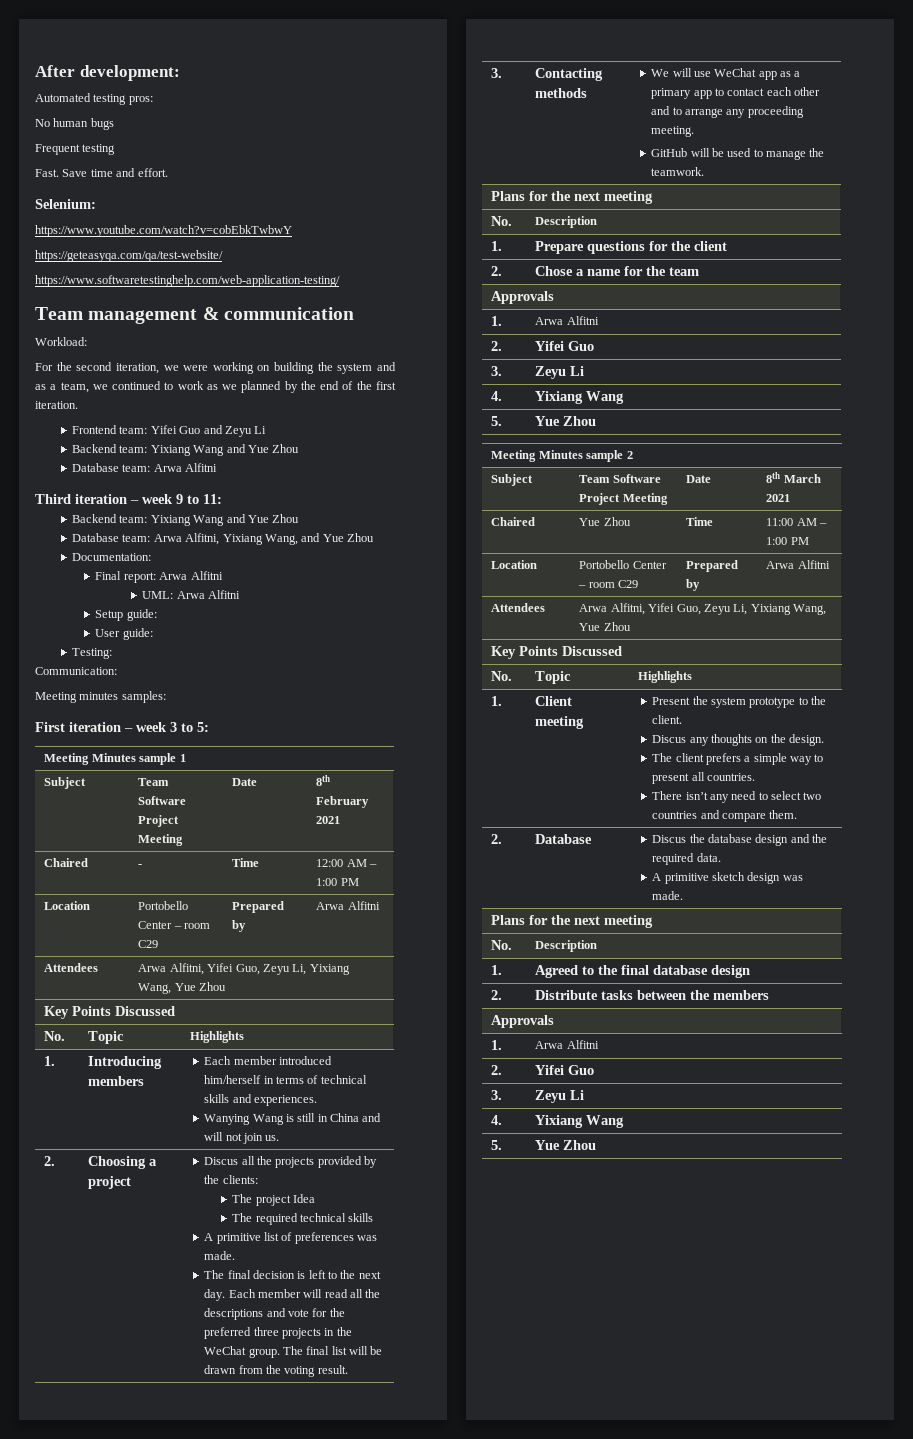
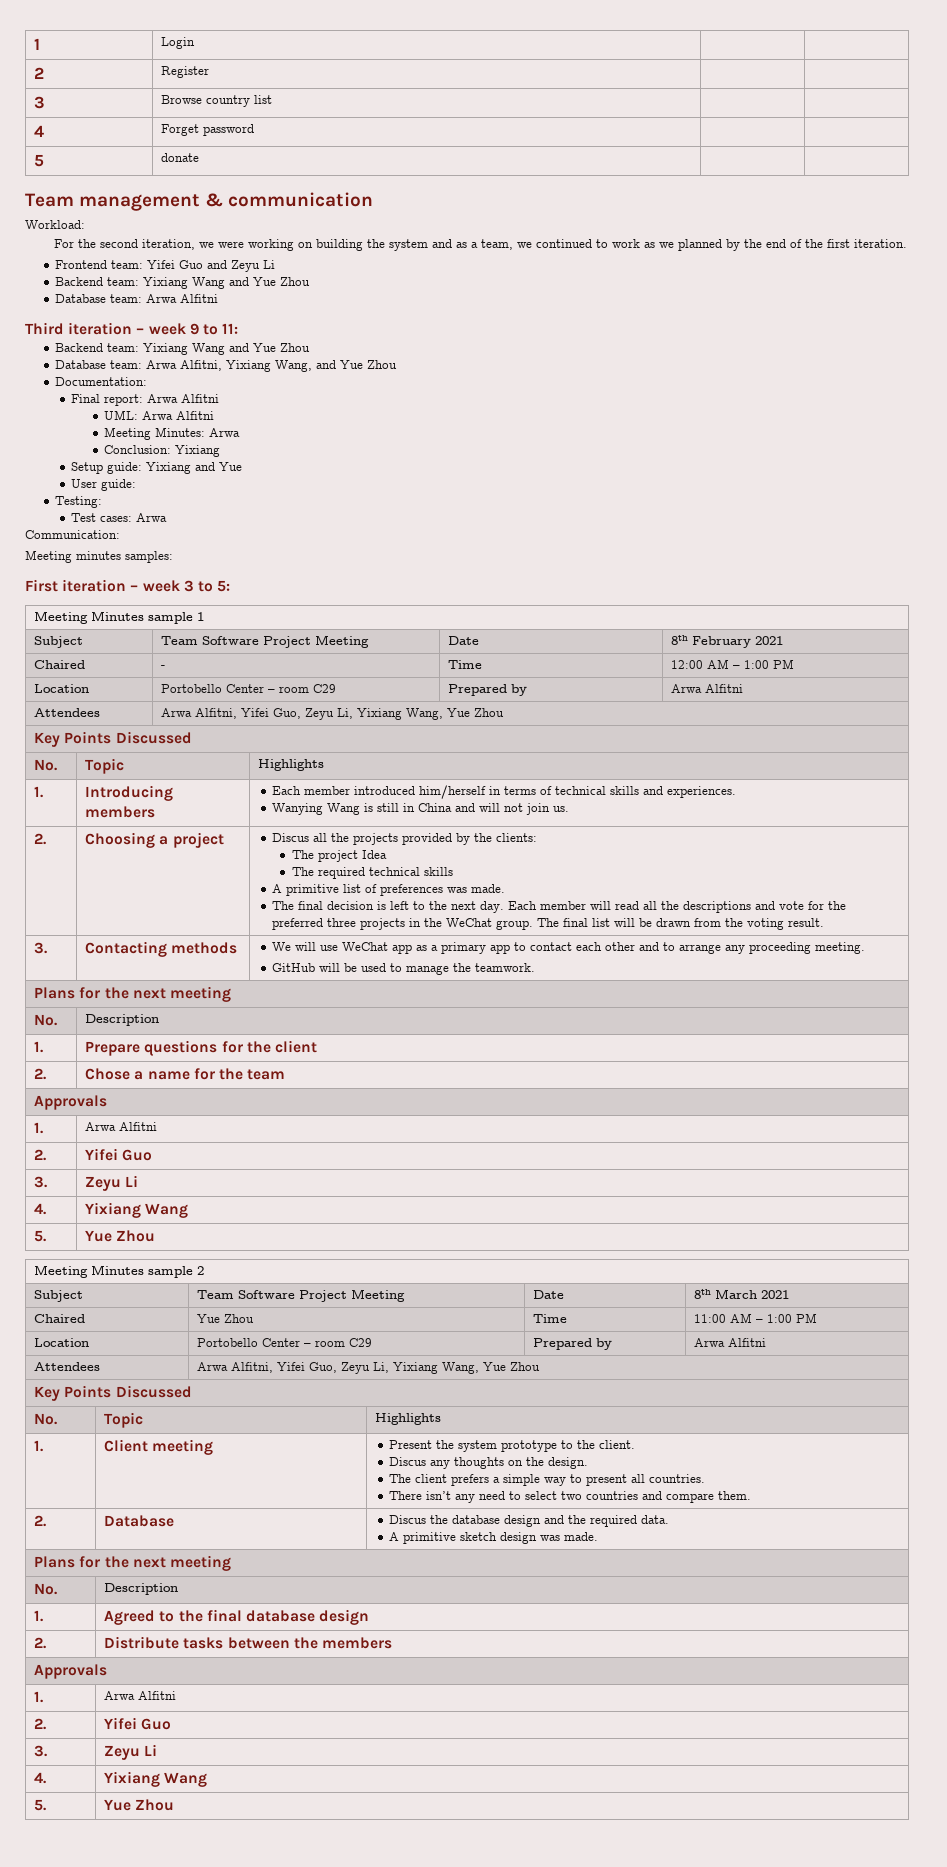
- After development:
- Automated testing pros:
- No human bugs
- Frequent testing
- Fast. Save time and effort.
- Selenium:
- https://www.youtube.com/watch?v=cobEbkTwbwY
- https://geteasyqa.com/qa/test-website/
- https://www.softwaretestinghelp.com/web-application-testing/
+ 1 | Login | |
+ 2 | Register | |
+ 3 | Browse country list | |
+ 4 | Forget password | |
+ 5 | donate | |
+ Meeting Minutes: Arwa
+ Conclusion: Yixiang
- Setup guide:
+ Setup guide: Yixiang and Yue
+ Test cases: Arwa

